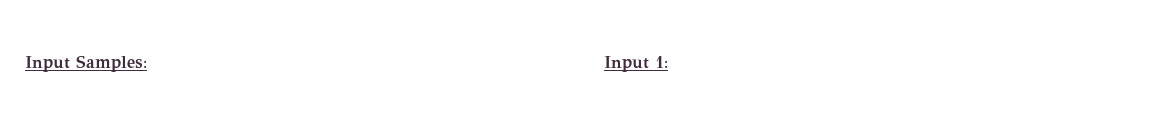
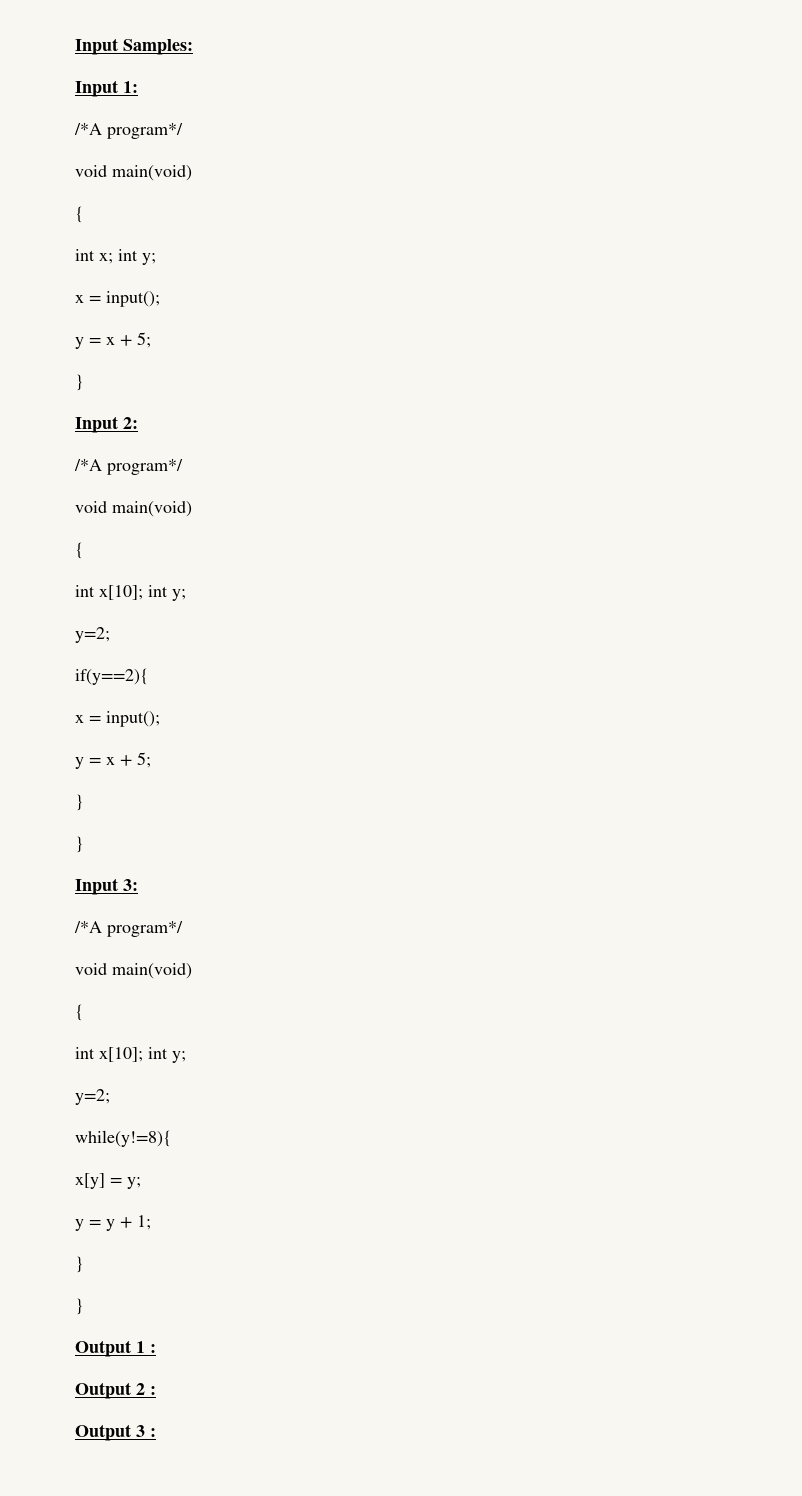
  Input 1:
+ /*A program*/
+ void main(void)
+ {
+ int x; int y;
+ x = input();
+ y = x + 5;
+ }
+ Input 2:
+ /*A program*/
+ void main(void)
+ {
+ int x[10]; int y;
+ y=2;
+ if(y==2){
+ x = input();
+ y = x + 5;
+ }
+ }
+ Input 3:
+ /*A program*/
+ void main(void)
+ {
+ int x[10]; int y;
+ y=2;
+ while(y!=8){
+ x[y] = y;
+ y = y + 1;
+ }
+ }
+ Output 1 :
+ Output 2 :
+ Output 3 :

